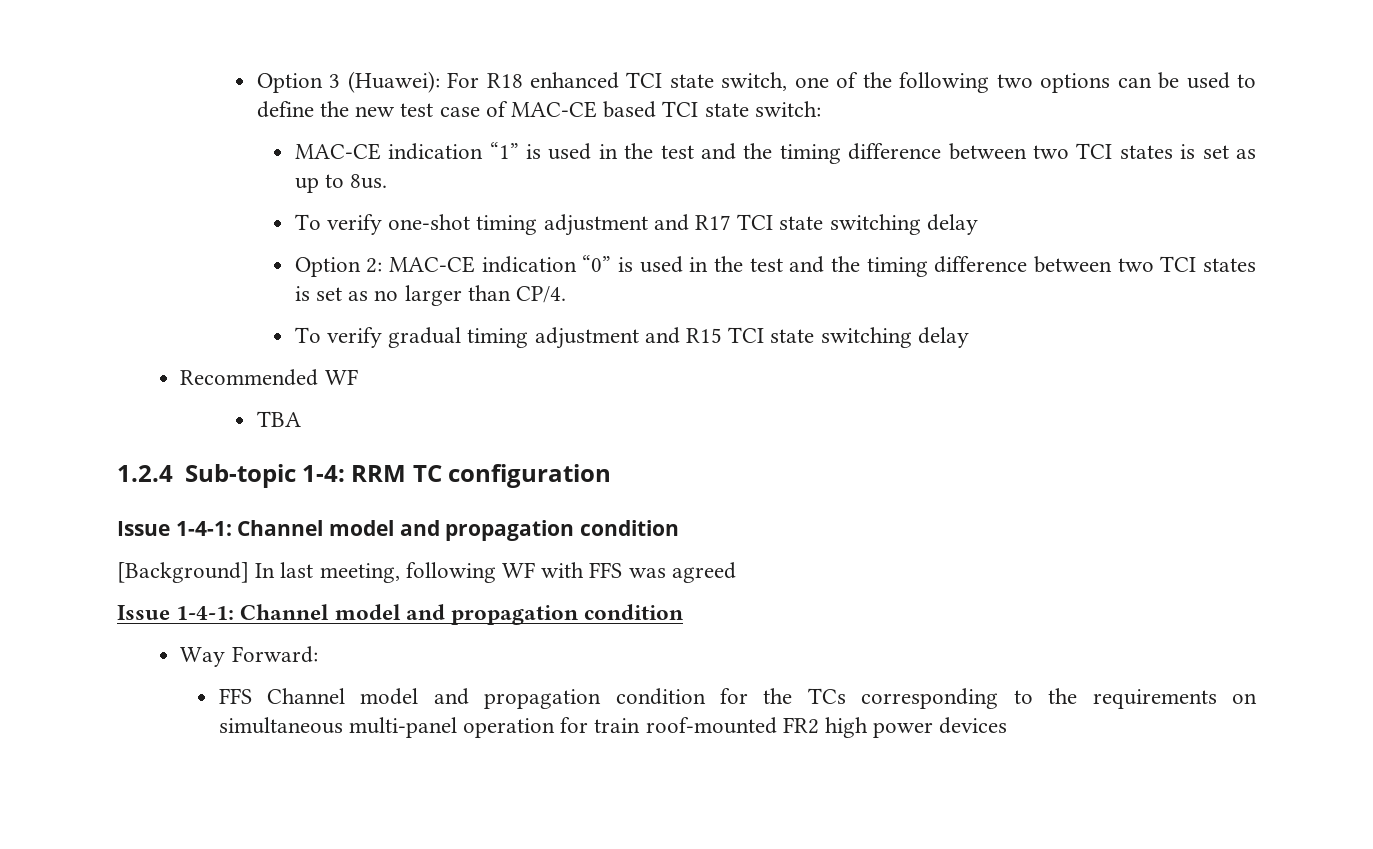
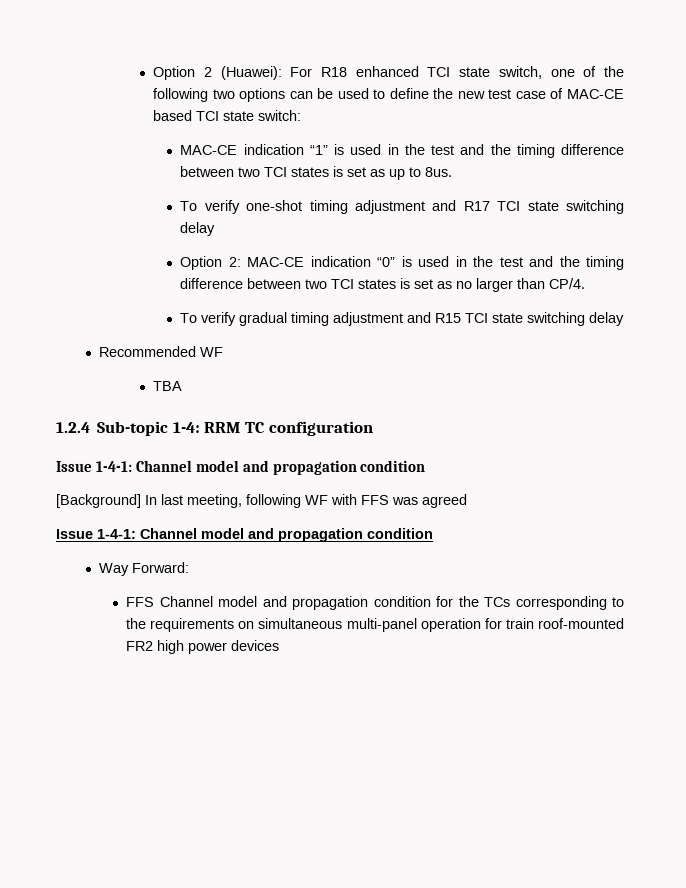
- Option 3 (Huawei): For R18 enhanced TCI state switch, one of the following two options can be used to define the new test case of MAC-CE based TCI state switch:
+ Option 2 (Huawei): For R18 enhanced TCI state switch, one of the following two options can be used to define the new test case of MAC-CE based TCI state switch:

